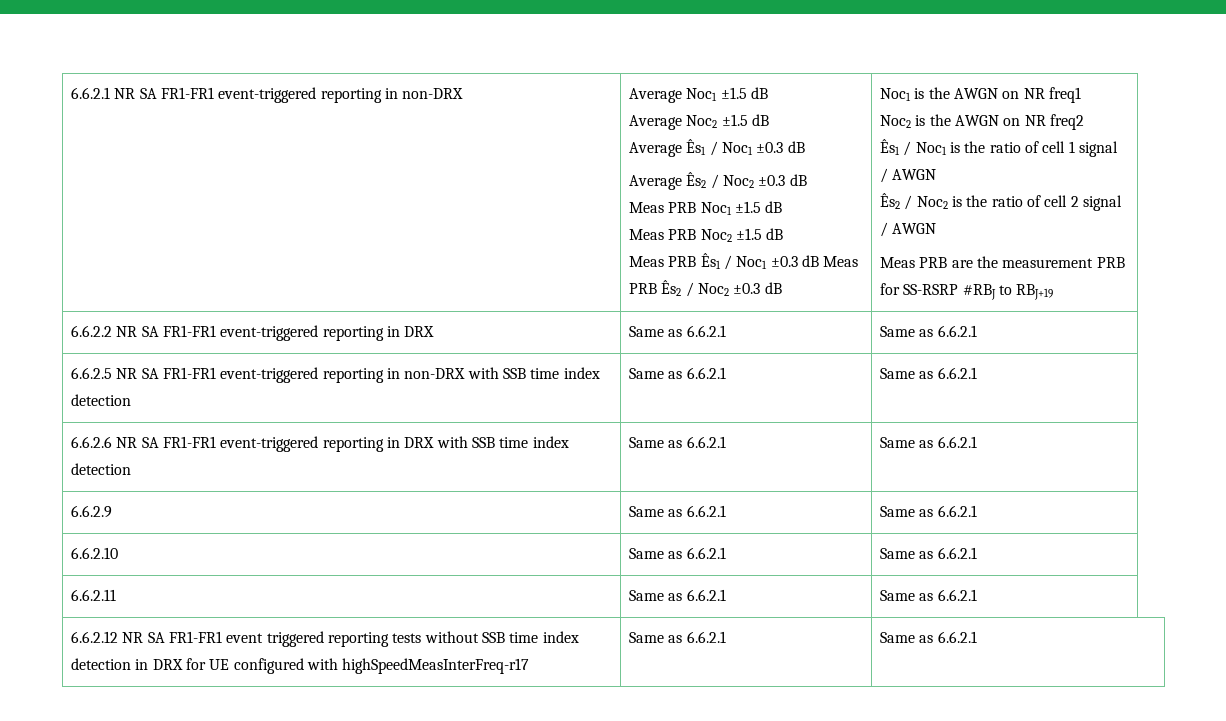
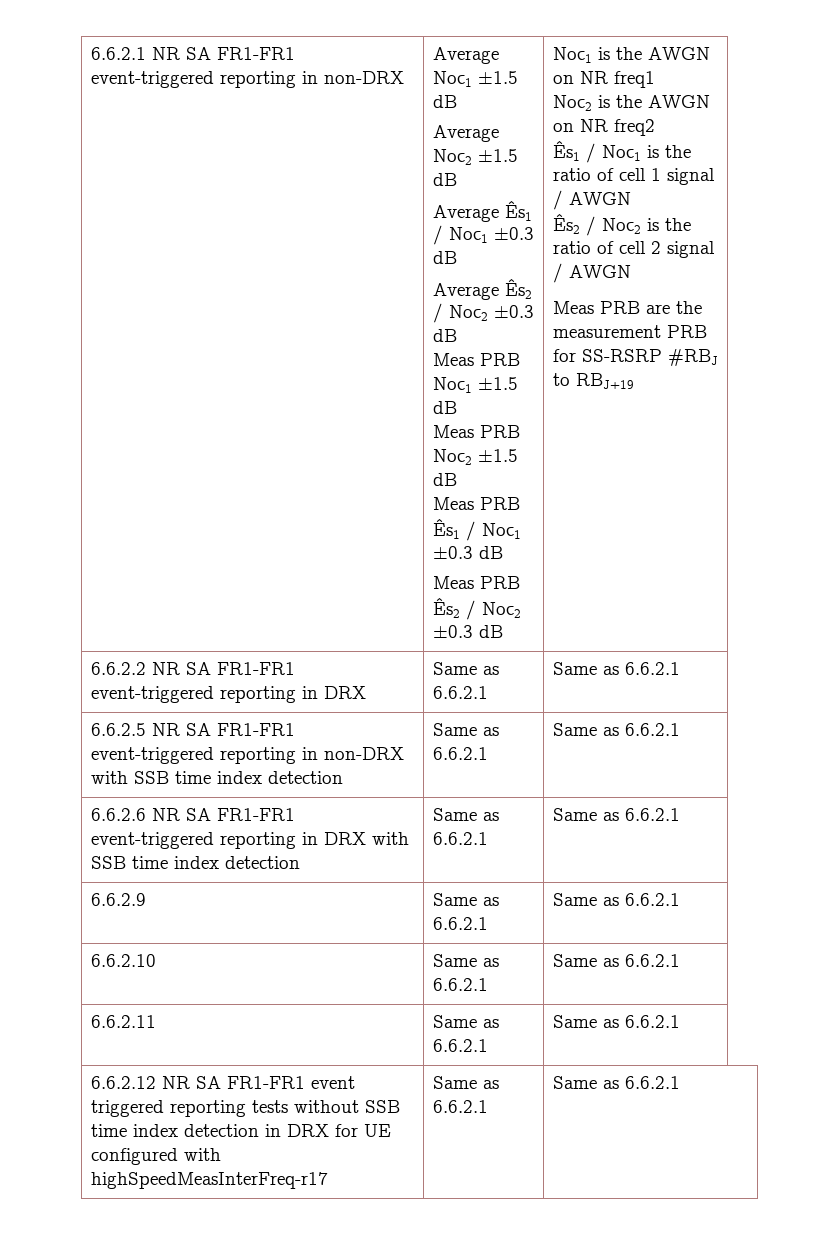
- Meas PRB Ês1 / Noc1 ±0.3 dB Meas PRB Ês2 / Noc2 ±0.3 dB
+ Meas PRB Ês1 / Noc1 ±0.3 dB
+ Meas PRB Ês2 / Noc2 ±0.3 dB

